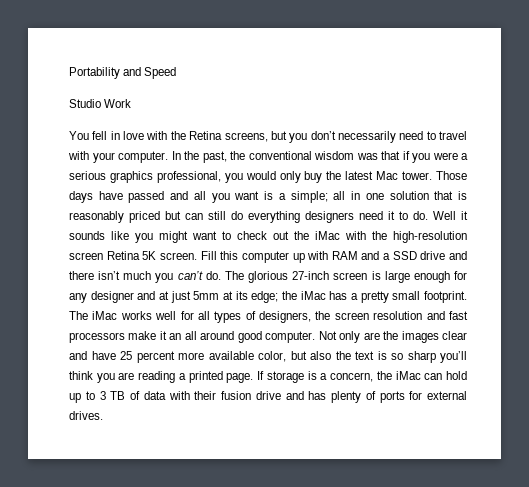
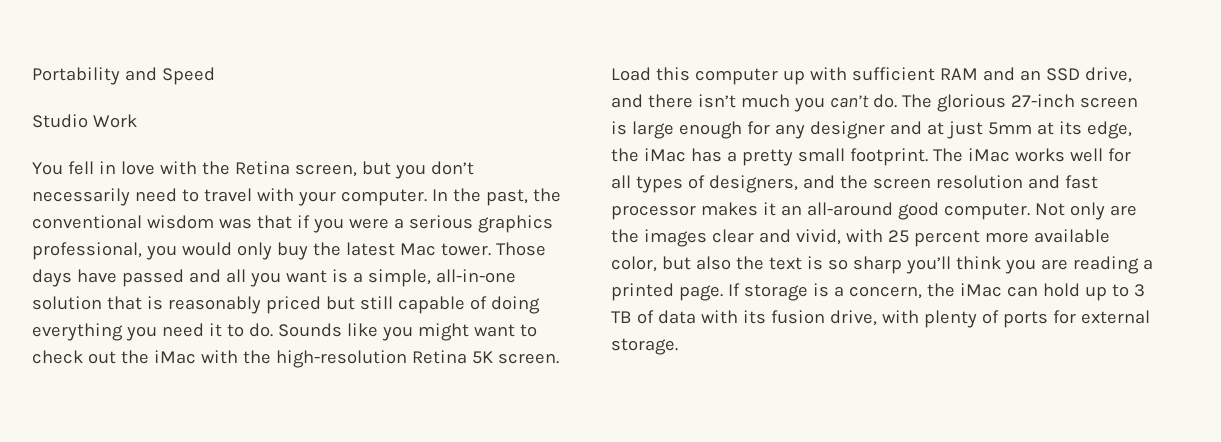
- You fell in love with the Retina screens, but you don’t necessarily need to travel with your computer.
+ You fell in love with the Retina screen, but you don’t necessarily need to travel with your computer.
- Those days have passed and all you want is a simple; all in one solution that is reasonably priced but can still do everything designers need it to do.
+ Those days have passed and all you want is a simple, all-in-one solution that is reasonably priced but still capable of doing everything you need it to do.
- Well it sounds like you might want to check out the iMac with the high-resolution screen Retina 5K screen.
+ Sounds like you might want to check out the iMac with the high-resolution Retina 5K screen.
- Fill this computer up with RAM and a SSD drive and there isn’t much you can’t do.
+ Load this computer up with sufficient RAM and an SSD drive, and there isn’t much you can’t do.
- The glorious 27-inch screen is large enough for any designer and at just 5mm at its edge; the iMac has a pretty small footprint.
+ The glorious 27-inch screen is large enough for any designer and at just 5mm at its edge, the iMac has a pretty small footprint.
- The iMac works well for all types of designers, the screen resolution and fast processors make it an all around good computer.
+ The iMac works well for all types of designers, and the screen resolution and fast processor makes it an all-around good computer.
- Not only are the images clear and have 25 percent more available color, but also the text is so sharp you’ll think you are reading a printed page.
+ Not only are the images clear and vivid, with 25 percent more available color, but also the text is so sharp you’ll think you are reading a printed page.
- If storage is a concern, the iMac can hold up to 3 TB of data with their fusion drive and has plenty of ports for external drives.
+ If storage is a concern, the iMac can hold up to 3 TB of data with its fusion drive, with plenty of ports for external storage.

